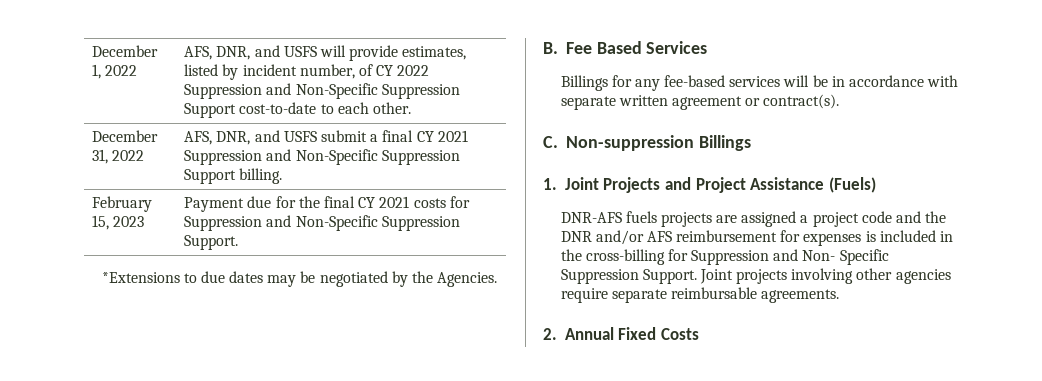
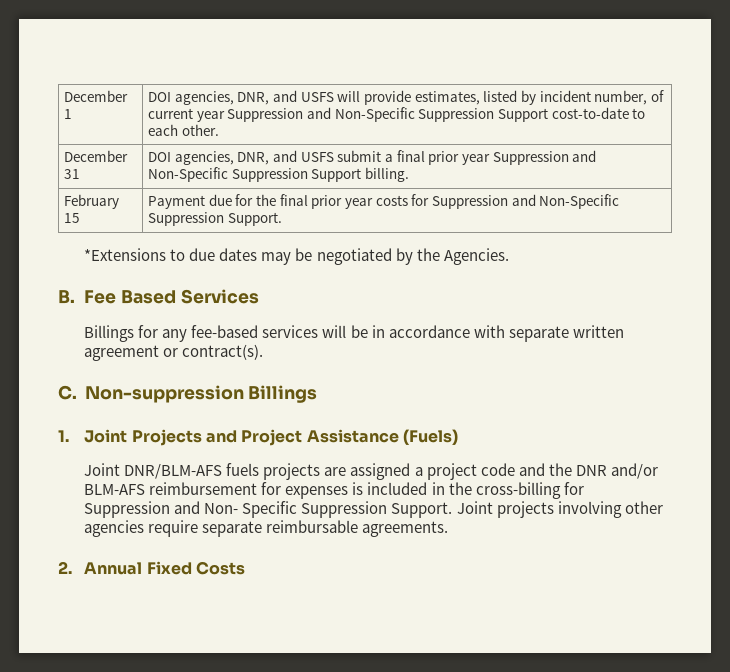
- December 1, 2022 | AFS, DNR, and USFS will provide estimates, listed by incident number, of CY 2022 Suppression and Non-Specific Suppression Support cost-to-date to each other.
+ December 1 | DOI agencies, DNR, and USFS will provide estimates, listed by incident number, of current year Suppression and Non-Specific Suppression Support cost-to-date to each other.
- December 31, 2022 | AFS, DNR, and USFS submit a final CY 2021 Suppression and Non-Specific Suppression Support billing.
+ December 31 | DOI agencies, DNR, and USFS submit a final prior year Suppression and Non-Specific Suppression Support billing.
- February 15, 2023 | Payment due for the final CY 2021 costs for Suppression and Non-Specific Suppression Support.
+ February 15 | Payment due for the final prior year costs for Suppression and Non-Specific Suppression Support.
- DNR-AFS fuels projects are assigned a project code and the DNR and/or AFS reimbursement for expenses is included in the cross-billing for Suppression and Non- Specific Suppression Support.
+ Joint DNR/BLM-AFS fuels projects are assigned a project code and the DNR and/or BLM-AFS reimbursement for expenses is included in the cross-billing for Suppression and Non- Specific Suppression Support.

